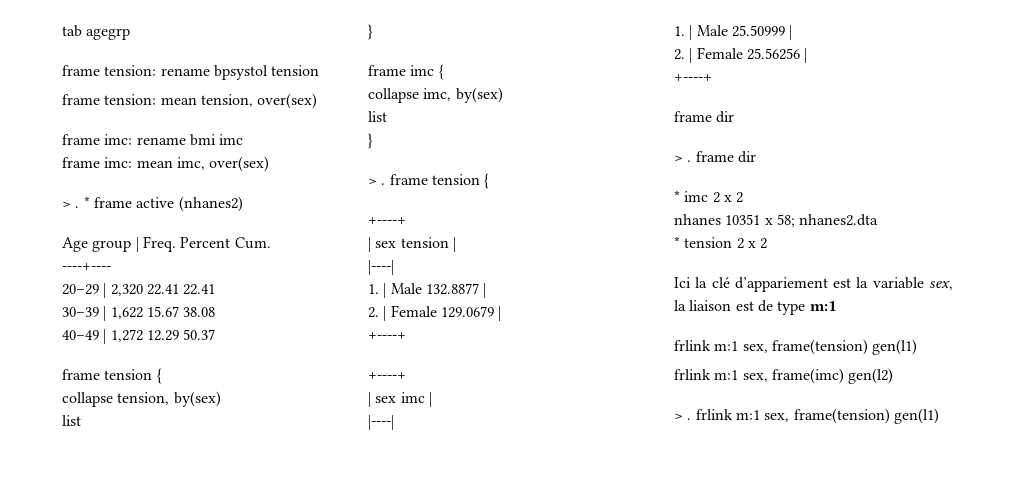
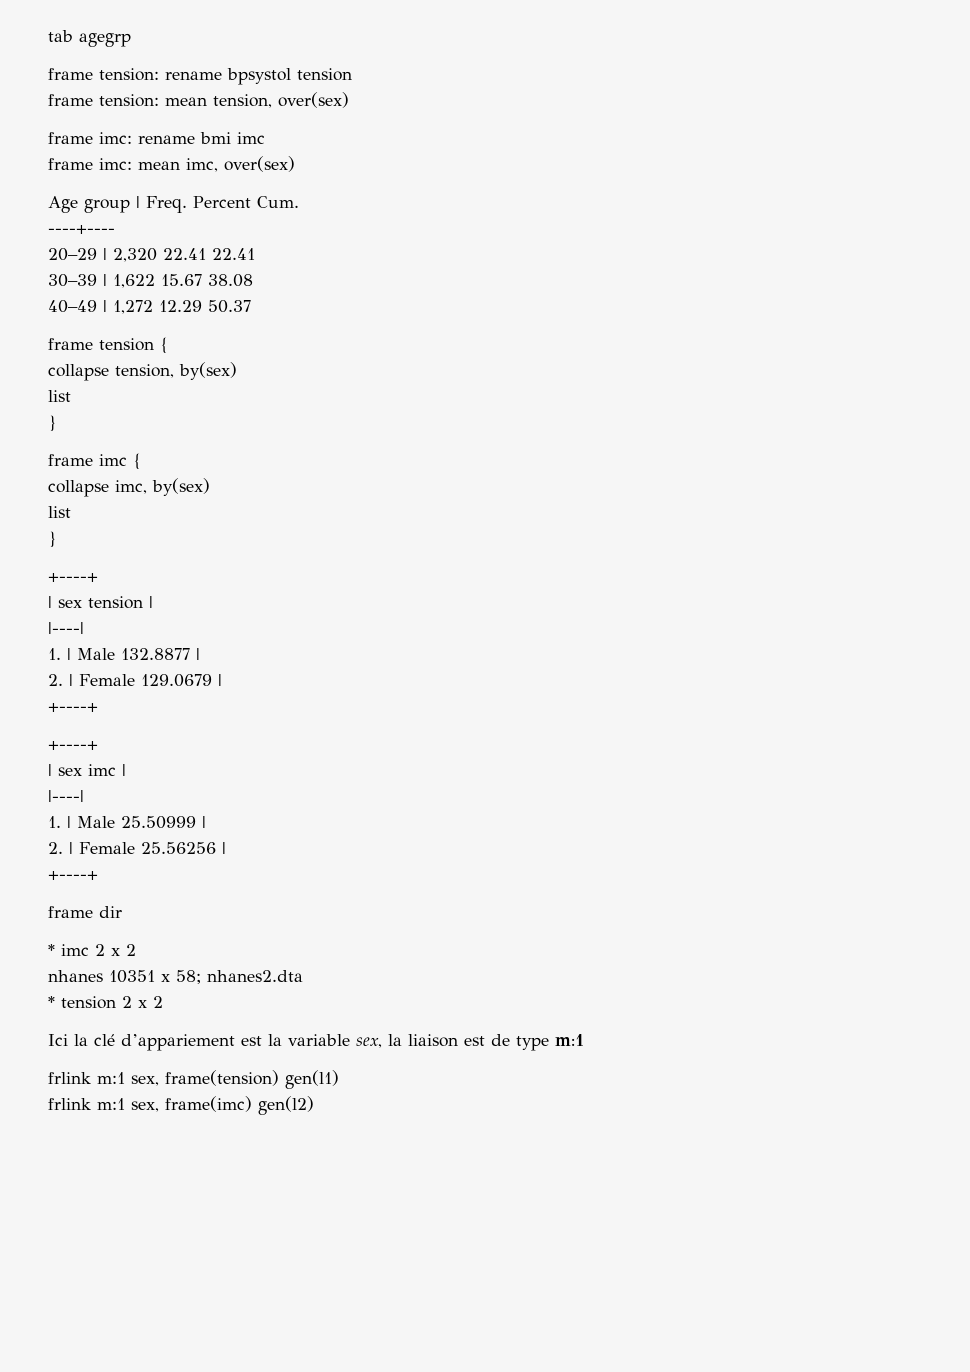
- > . * frame active (nhanes2)
- > . frame tension {
- > . frame dir
- > . frlink m:1 sex, frame(tension) gen(l1)

